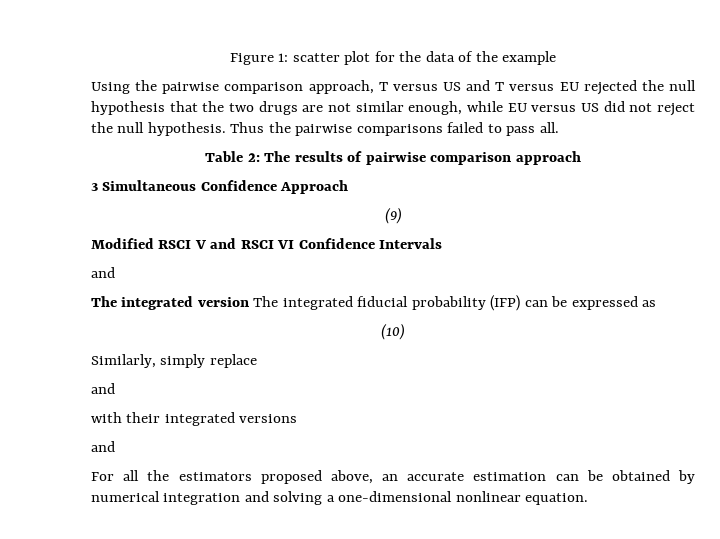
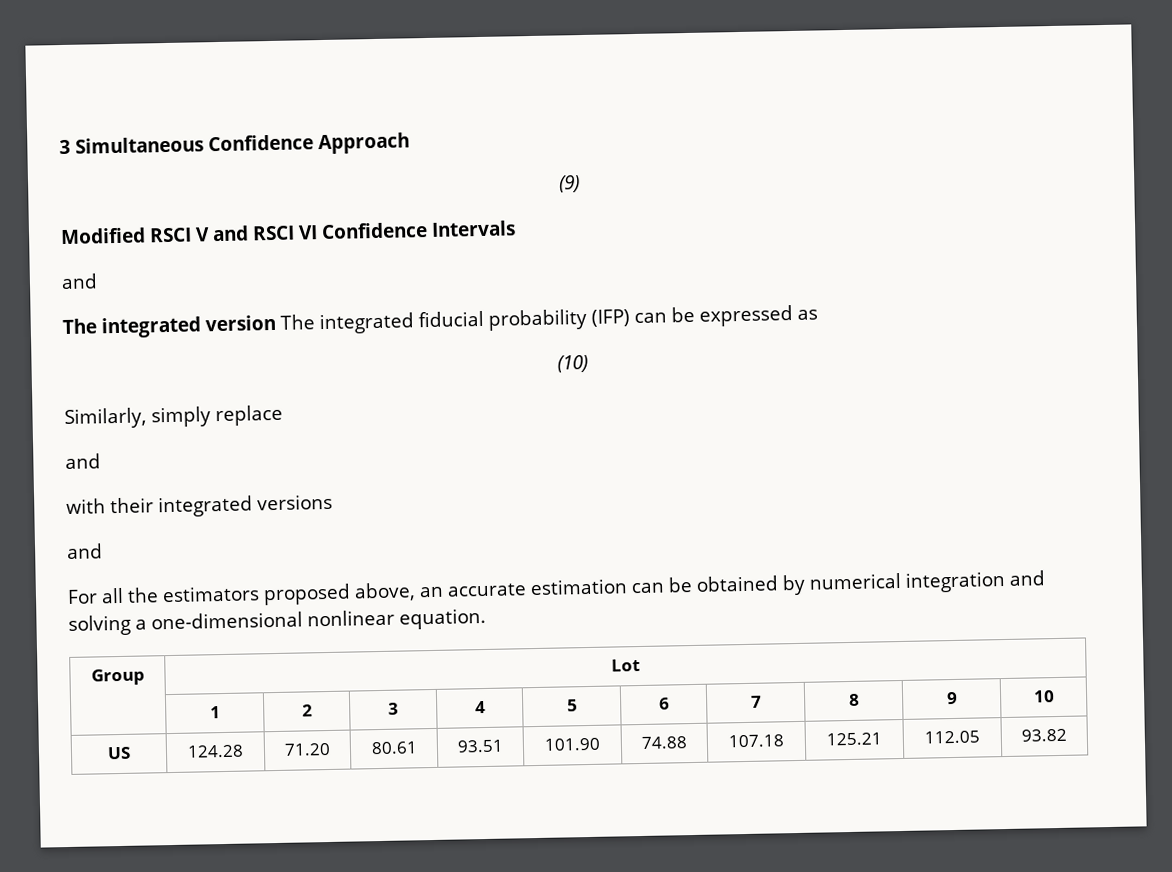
- Figure 1: scatter plot for the data of the example
- Using the pairwise comparison approach, T versus US and T versus EU rejected the null hypothesis that the two drugs are not similar enough, while EU versus US did not reject the null hypothesis. Thus the pairwise comparisons failed to pass all.
- Table 2: The results of pairwise comparison approach
+ Group | Lot
+ | 1 | 2 | 3 | 4 | 5 | 6 | 7 | 8 | 9 | 10
+ US | 124.28 | 71.20 | 80.61 | 93.51 | 101.90 | 74.88 | 107.18 | 125.21 | 112.05 | 93.82

